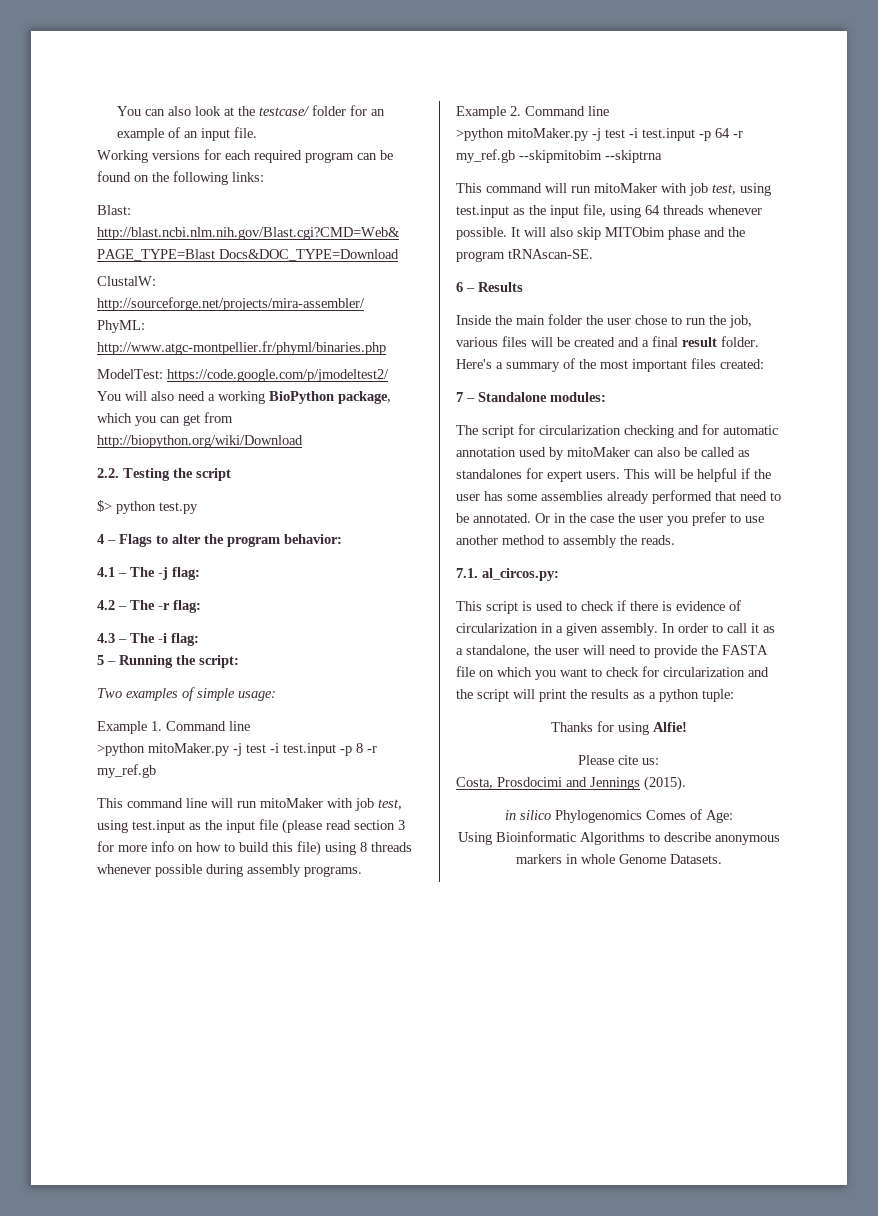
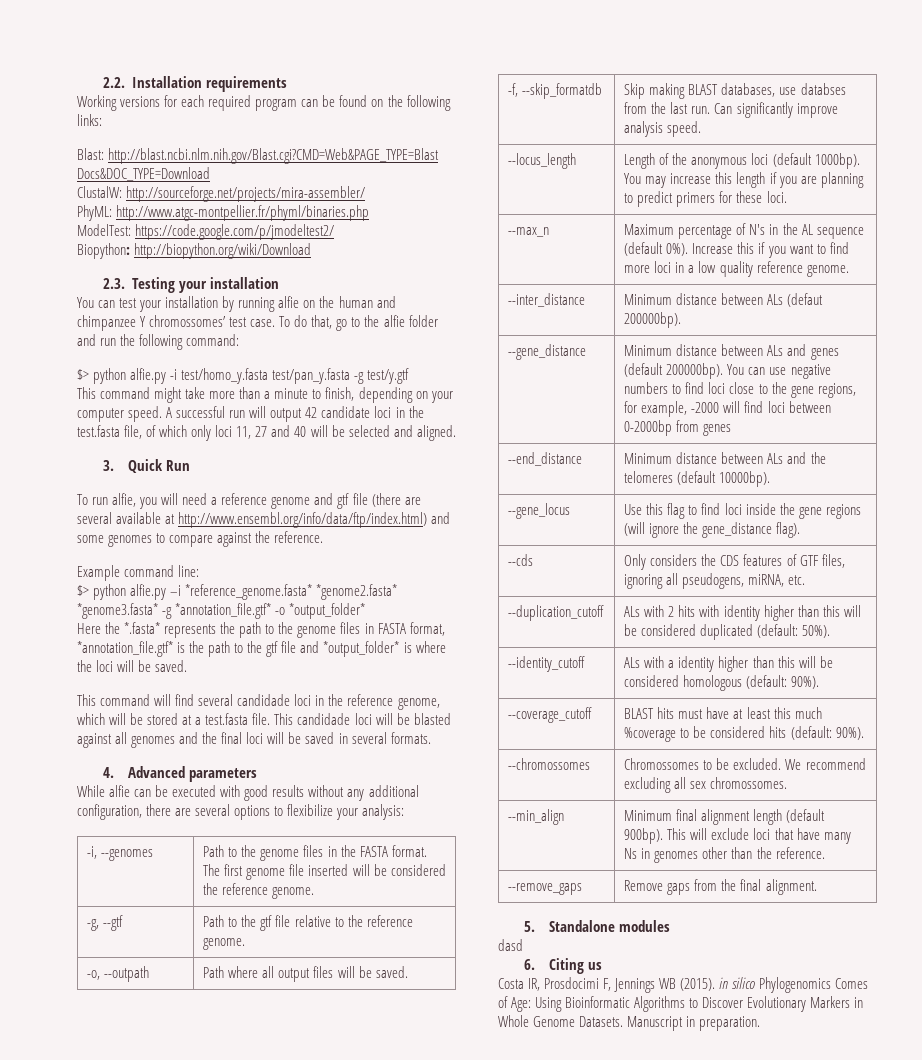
- You can also look at the testcase/ folder for an example of an input file.
+ 2.2. Installation requirements
- You will also need a working BioPython package, which you can get from http://biopython.org/wiki/Download
- 2.2. Testing the script
- $> python test.py
- 4 – Flags to alter the program behavior:
- 4.1 – The -j flag:
- 4.2 – The -r flag:
- 4.3 – The -i flag:
- 5 – Running the script:
- Two examples of simple usage:
- Example 1. Command line
- >python mitoMaker.py -j test -i test.input -p 8 -r my_ref.gb
- This command line will run mitoMaker with job test, using test.input as the input file (please read section 3 for more info on how to build this file) using 8 threads whenever possible during assembly programs.
- Example 2. Command line
- >python mitoMaker.py -j test -i test.input -p 64 -r my_ref.gb --skipmitobim --skiptrna
- This command will run mitoMaker with job test, using test.input as the input file, using 64 threads whenever possible. It will also skip MITObim phase and the program tRNAscan-SE.
- 6 – Results
- Inside the main folder the user chose to run the job, various files will be created and a final result folder. Here's a summary of the most important files created:
- 7 – Standalone modules:
- The script for circularization checking and for automatic annotation used by mitoMaker can also be called as standalones for expert users. This will be helpful if the user has some assemblies already performed that need to be annotated. Or in the case the user you prefer to use another method to assembly the reads.
- 7.1. al_circos.py:
- This script is used to check if there is evidence of circularization in a given assembly. In order to call it as a standalone, the user will need to provide the FASTA file on which you want to check for circularization and the script will print the results as a python tuple:
- Thanks for using Alfie!
- Please cite us:
- Costa, Prosdocimi and Jennings (2015).
- in silico Phylogenomics Comes of Age:
- Using Bioinformatic Algorithms to describe anonymous markers in whole Genome Datasets.
+ Biopython: http://biopython.org/wiki/Download
+ 2.3. Testing your installation
+ You can test your installation by running alfie on the human and chimpanzee Y chromossomes’ test case. To do that, go to the alfie folder and run the following command:
+ $> python alfie.py -i test/homo_y.fasta test/pan_y.fasta -g test/y.gtf
+ This command might take more than a minute to finish, depending on your computer speed. A successful run will output 42 candidate loci in the test.fasta file, of which only loci 11, 27 and 40 will be selected and aligned.
+ 3. Quick Run
+ To run alfie, you will need a reference genome and gtf file (there are several available at http://www.ensembl.org/info/data/ftp/index.html) and some genomes to compare against the reference.
+ Example command line:
+ $> python alfie.py –i *reference_genome.fasta* *genome2.fasta* *genome3.fasta* -g *annotation_file.gtf* -o *output_folder*
+ Here the *.fasta* represents the path to the genome files in FASTA format, *annotation_file.gtf* is the path to the gtf file and *output_folder* is where the loci will be saved.
+ This command will find several candidade loci in the reference genome, which will be stored at a test.fasta file. This candidade loci will be blasted against all genomes and the final loci will be saved in several formats.
+ 4. Advanced parameters
+ While alfie can be executed with good results without any additional configuration, there are several options to flexibilize your analysis:
+ -i, --genomes | Path to the genome files in the FASTA format. The first genome file inserted will be considered the reference genome.
+ -g, --gtf | Path to the gtf file relative to the reference genome.
+ -o, --outpath | Path where all output files will be saved.
+ -f, --skip_formatdb | Skip making BLAST databases, use databses from the last run. Can significantly improve analysis speed.
+ --locus_length | Length of the anonymous loci (default 1000bp). You may increase this length if you are planning to predict primers for these loci.
+ --max_n | Maximum percentage of N's in the AL sequence (default 0%). Increase this if you want to find more loci in a low quality reference genome.
+ --inter_distance | Minimum distance between ALs (defaut 200000bp).
+ --gene_distance | Minimum distance between ALs and genes (default 200000bp). You can use negative numbers to find loci close to the gene regions, for example, -2000 will find loci between 0-2000bp from genes
+ --end_distance | Minimum distance between ALs and the telomeres (default 10000bp).
+ --gene_locus | Use this flag to find loci inside the gene regions (will ignore the gene_distance flag).
+ --cds | Only considers the CDS features of GTF files, ignoring all pseudogens, miRNA, etc.
+ --duplication_cutoff | ALs with 2 hits with identity higher than this will be considered duplicated (default: 50%).
+ --identity_cutoff | ALs with a identity higher than this will be considered homologous (default: 90%).
+ --coverage_cutoff | BLAST hits must have at least this much %coverage to be considered hits (default: 90%).
+ --chromossomes | Chromossomes to be excluded. We recommend excluding all sex chromossomes.
+ --min_align | Minimum final alignment length (default 900bp). This will exclude loci that have many Ns in genomes other than the reference.
+ --remove_gaps | Remove gaps from the final alignment.
+ 5. Standalone modules
+ dasd
+ 6. Citing us
+ Costa IR, Prosdocimi F, Jennings WB (2015). in silico Phylogenomics Comes of Age: Using Bioinformatic Algorithms to Discover Evolutionary Markers in Whole Genome Datasets. Manuscript in preparation.

